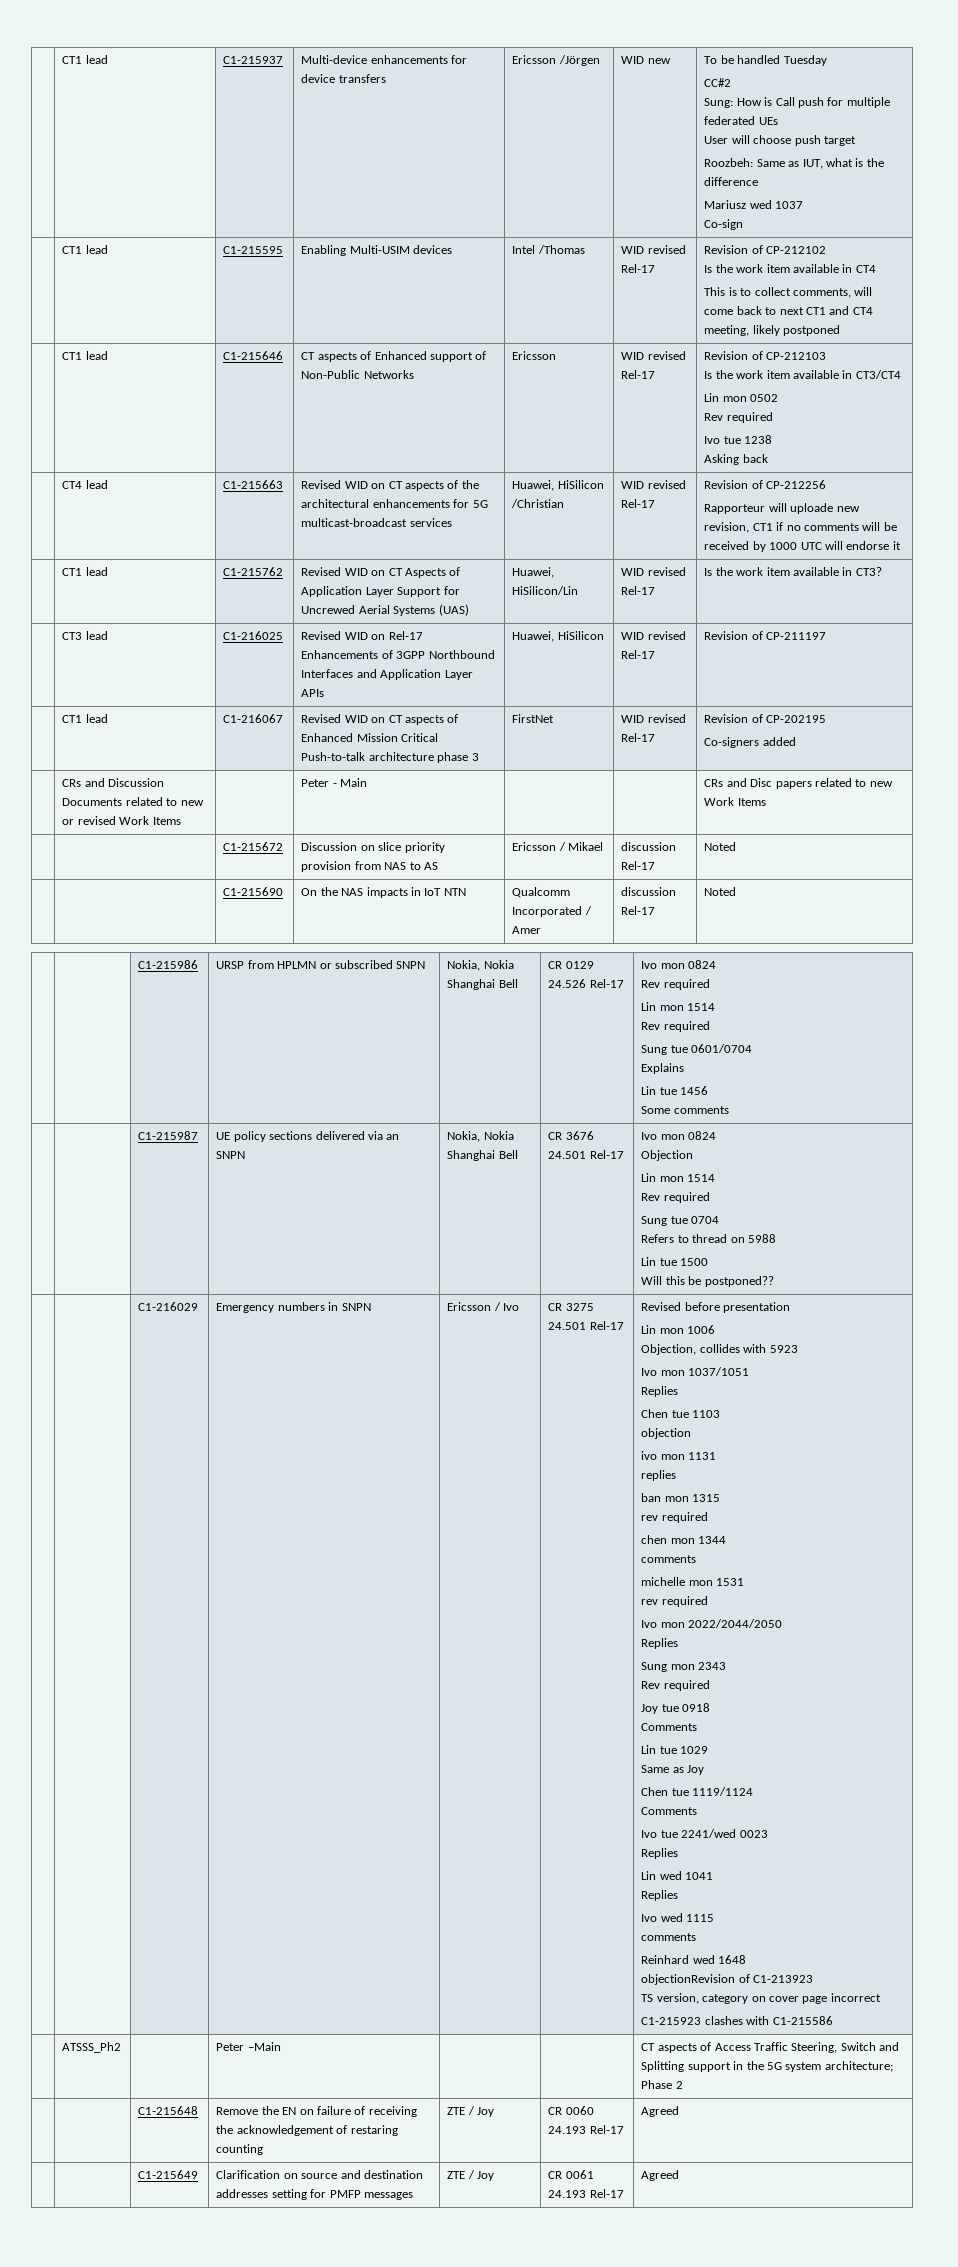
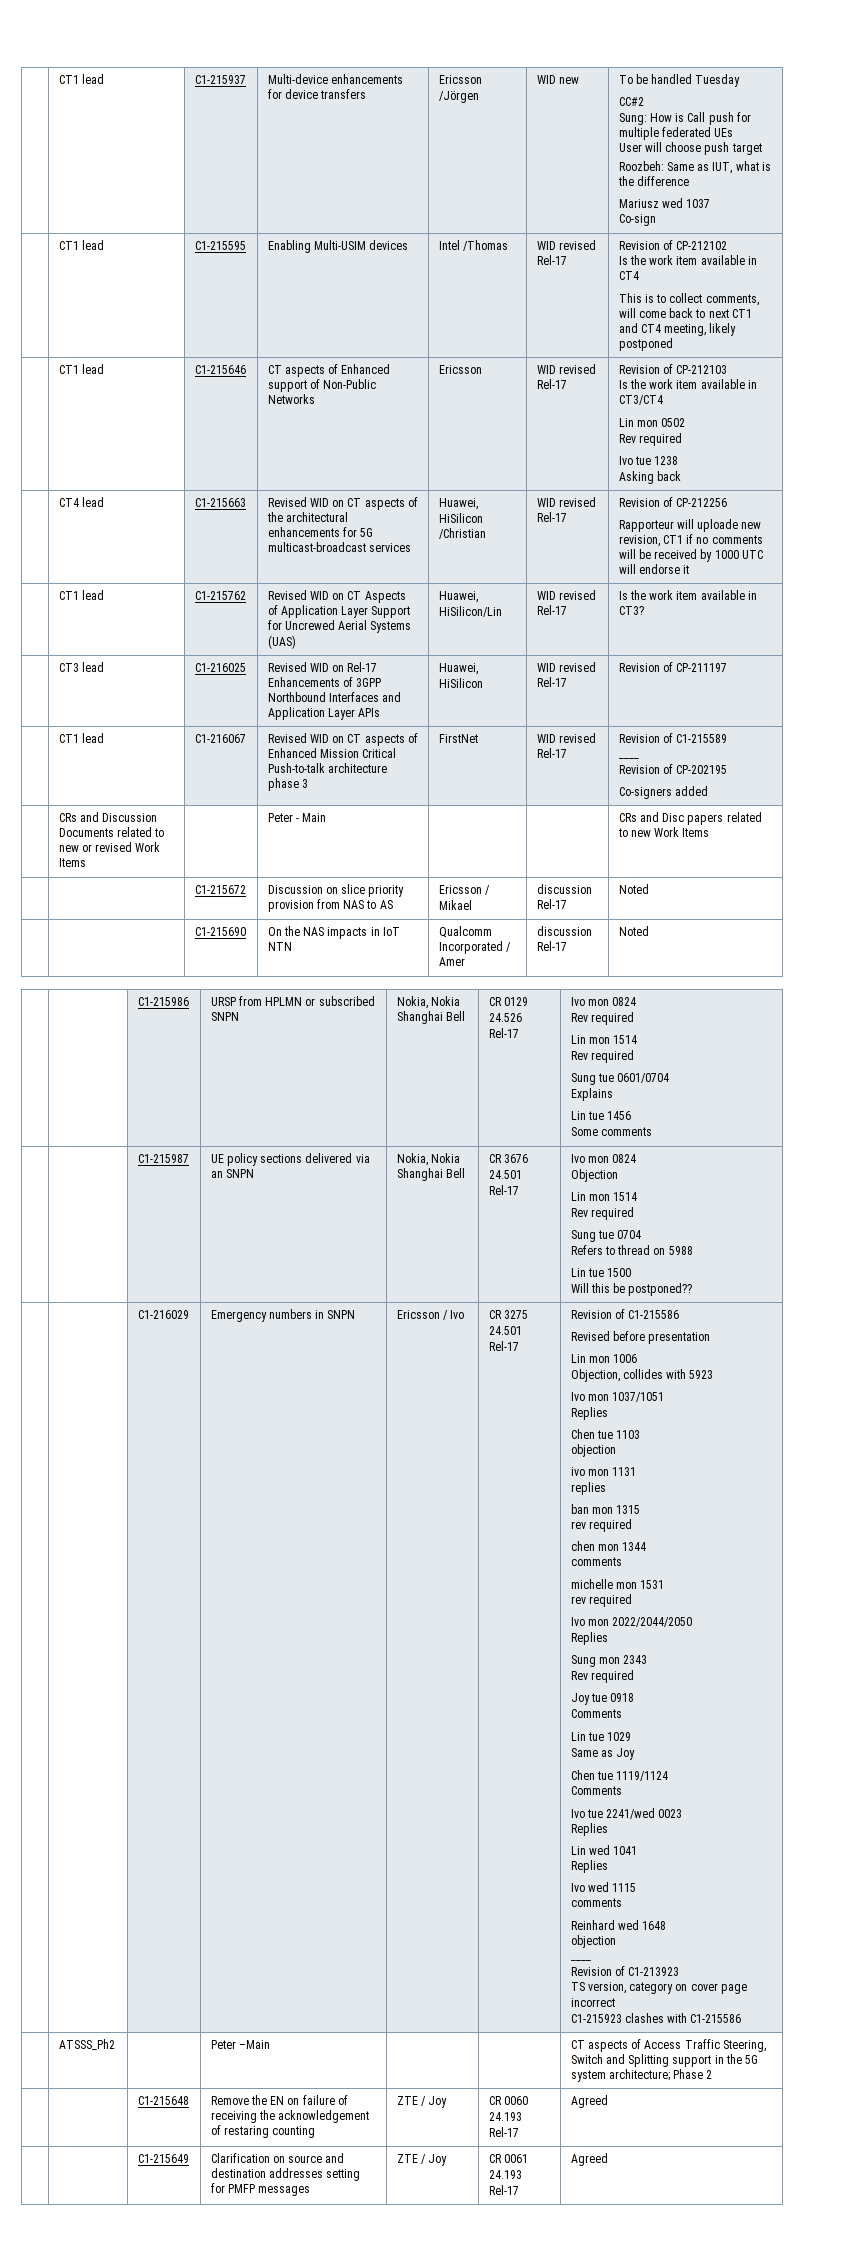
- | CT1 lead | C1-216067 | Revised WID on CT aspects of Enhanced Mission Critical Push-to-talk architecture phase 3 | FirstNet | WID revised Rel-17 | Revision of CP-202195
+ | CT1 lead | C1-216067 | Revised WID on CT aspects of Enhanced Mission Critical Push-to-talk architecture phase 3 | FirstNet | WID revised Rel-17 | Revision of C1-215589
+ ____
+ Revision of CP-202195
+ Revision of C1-215586
  Reinhard wed 1648
- objectionRevision of C1-213923
+ objection
+ ____
+ Revision of C1-213923

